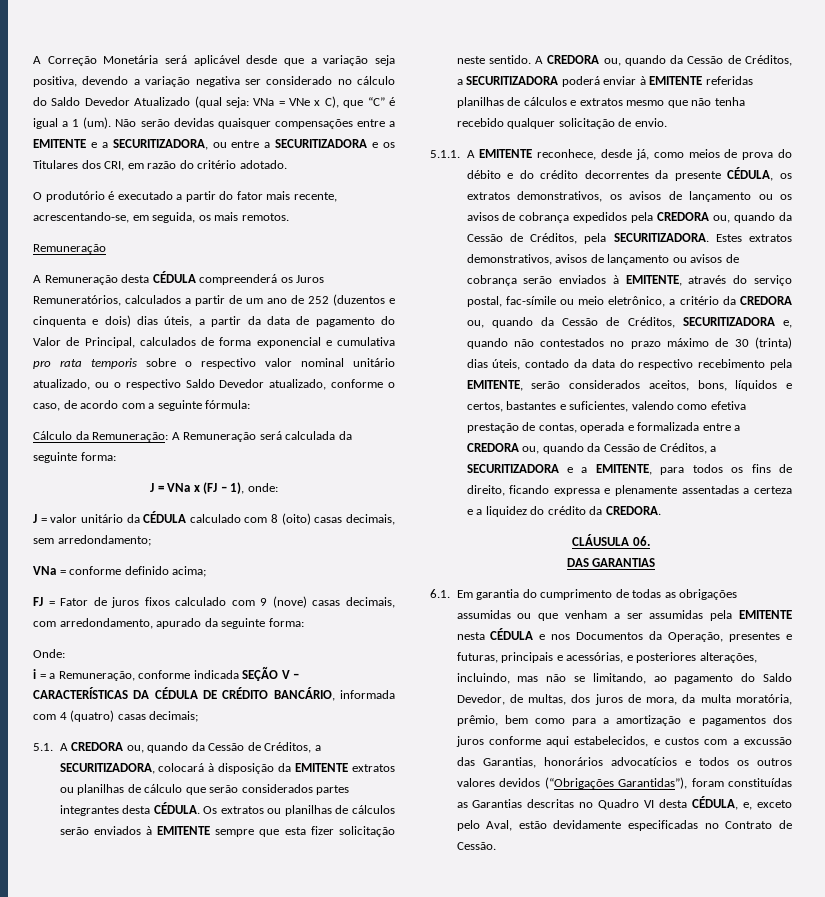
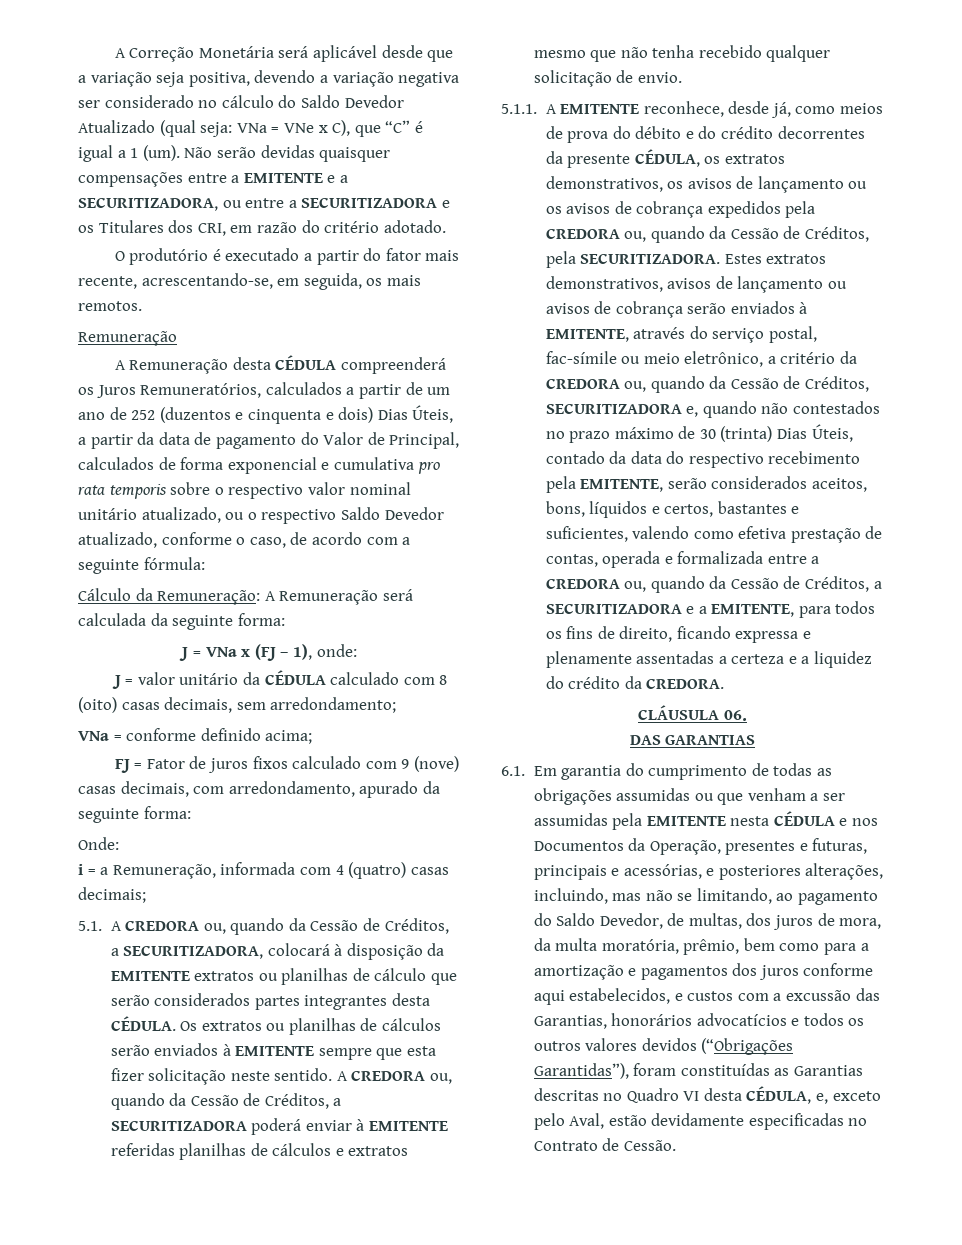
- A Remuneração desta CÉDULA compreenderá os Juros Remuneratórios, calculados a partir de um ano de 252 (duzentos e cinquenta e dois) dias úteis, a partir da data de pagamento do Valor de Principal, calculados de forma exponencial e cumulativa pro rata temporis sobre o respectivo valor nominal unitário atualizado, ou o respectivo Saldo Devedor atualizado, conforme o caso, de acordo com a seguinte fórmula:
+ A Remuneração desta CÉDULA compreenderá os Juros Remuneratórios, calculados a partir de um ano de 252 (duzentos e cinquenta e dois) Dias Úteis, a partir da data de pagamento do Valor de Principal, calculados de forma exponencial e cumulativa pro rata temporis sobre o respectivo valor nominal unitário atualizado, ou o respectivo Saldo Devedor atualizado, conforme o caso, de acordo com a seguinte fórmula:
- i = a Remuneração, conforme indicada SEÇÃO V – CARACTERÍSTICAS DA CÉDULA DE CRÉDITO BANCÁRIO, informada com 4 (quatro) casas decimais;
+ i = a Remuneração, informada com 4 (quatro) casas decimais;
- Estes extratos demonstrativos, avisos de lançamento ou avisos de cobrança serão enviados à EMITENTE, através do serviço postal, fac-símile ou meio eletrônico, a critério da CREDORA ou, quando da Cessão de Créditos, SECURITIZADORA e, quando não contestados no prazo máximo de 30 (trinta) dias úteis, contado da data do respectivo recebimento pela EMITENTE, serão considerados aceitos, bons, líquidos e certos, bastantes e suficientes, valendo como efetiva prestação de contas, operada e formalizada entre a CREDORA ou, quando da Cessão de Créditos, a SECURITIZADORA e a EMITENTE, para todos os fins de direito, ficando expressa e plenamente assentadas a certeza e a liquidez do crédito da CREDORA.
+ Estes extratos demonstrativos, avisos de lançamento ou avisos de cobrança serão enviados à EMITENTE, através do serviço postal, fac-símile ou meio eletrônico, a critério da CREDORA ou, quando da Cessão de Créditos, SECURITIZADORA e, quando não contestados no prazo máximo de 30 (trinta) Dias Úteis, contado da data do respectivo recebimento pela EMITENTE, serão considerados aceitos, bons, líquidos e certos, bastantes e suficientes, valendo como efetiva prestação de contas, operada e formalizada entre a CREDORA ou, quando da Cessão de Créditos, a SECURITIZADORA e a EMITENTE, para todos os fins de direito, ficando expressa e plenamente assentadas a certeza e a liquidez do crédito da CREDORA.

